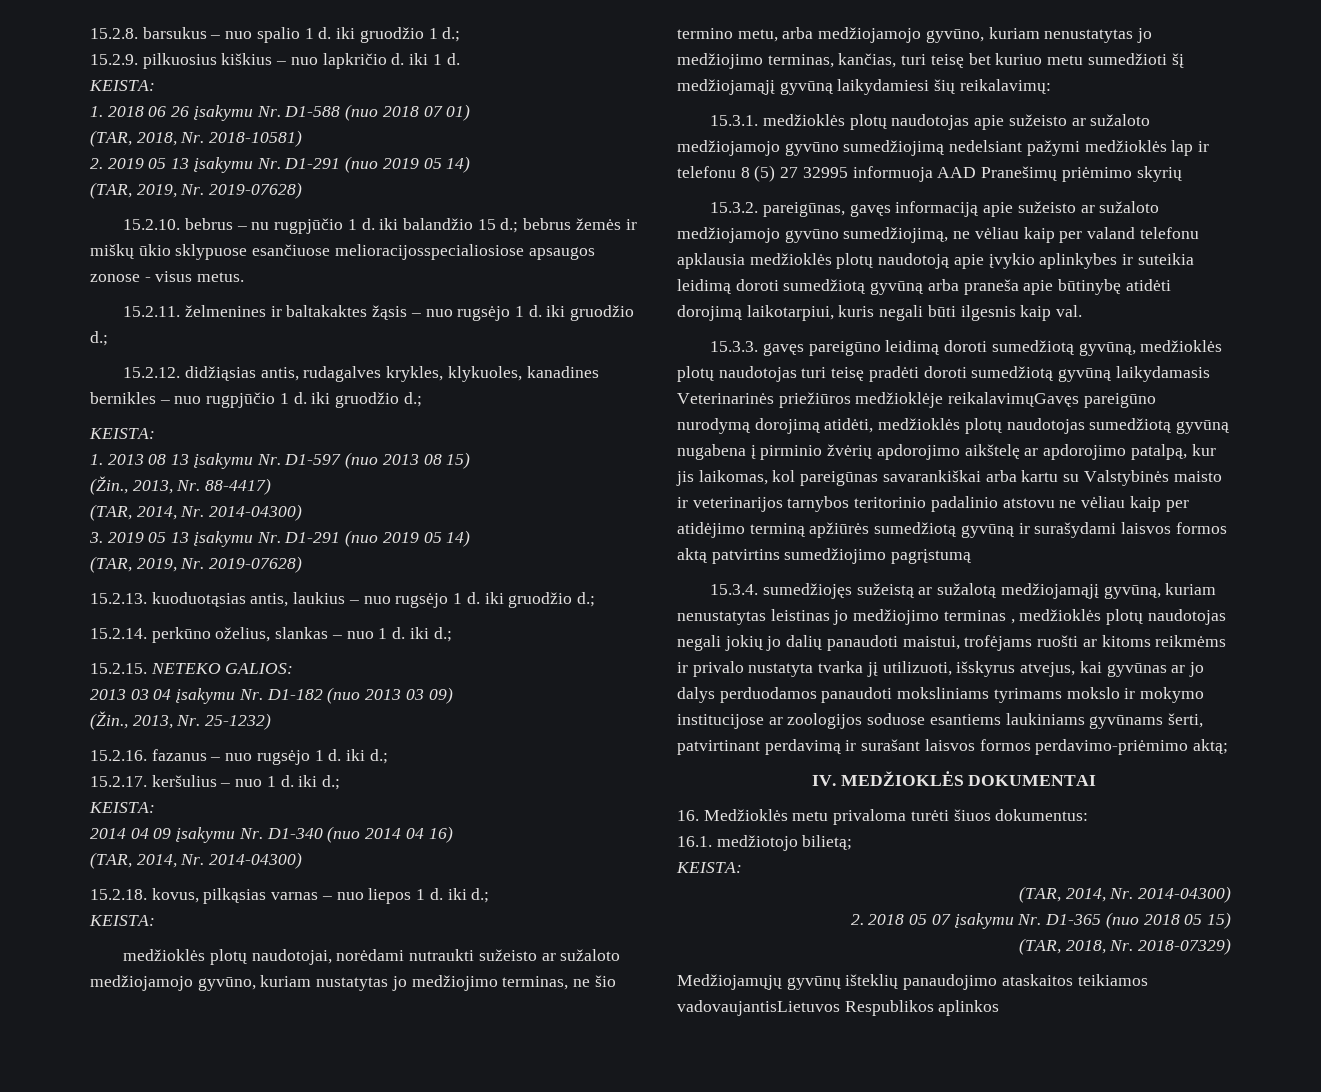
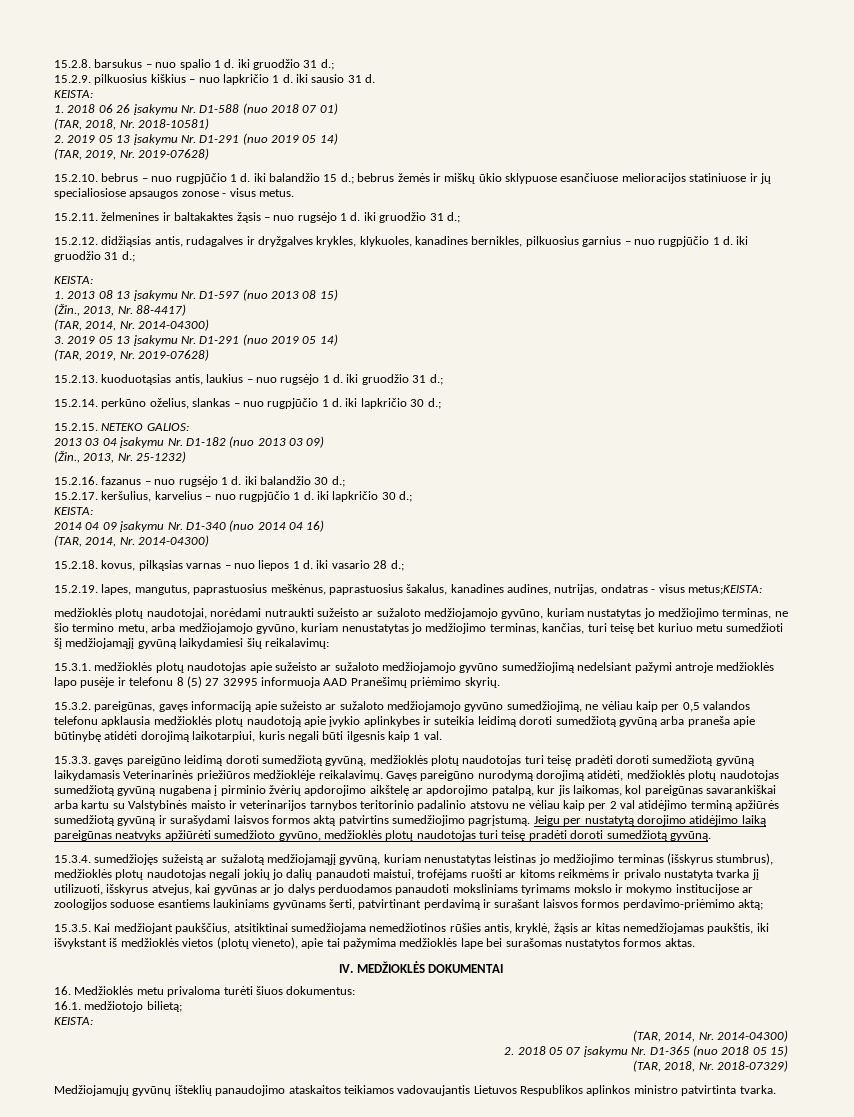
- 15.2.8. barsukus – nuo spalio 1 d. iki gruodžio 1 d.;
+ 15.2.8. barsukus – nuo spalio 1 d. iki gruodžio 31 d.;
- 15.2.9. pilkuosius kiškius – nuo lapkričio d. iki 1 d.
+ 15.2.9. pilkuosius kiškius – nuo lapkričio 1 d. iki sausio 31 d.
- 15.2.10. bebrus – nu rugpjūčio 1 d. iki balandžio 15 d.; bebrus žemės ir miškų ūkio sklypuose esančiuose melioracijosspecialiosiose apsaugos zonose - visus metus.
+ 15.2.10. bebrus – nuo rugpjūčio 1 d. iki balandžio 15 d.; bebrus žemės ir miškų ūkio sklypuose esančiuose melioracijos statiniuose ir jų specialiosiose apsaugos zonose - visus metus.
- 15.2.11. želmenines ir baltakaktes žąsis – nuo rugsėjo 1 d. iki gruodžio d.;
+ 15.2.11. želmenines ir baltakaktes žąsis – nuo rugsėjo 1 d. iki gruodžio 31 d.;
- 15.2.12. didžiąsias antis, rudagalves krykles, klykuoles, kanadines bernikles – nuo rugpjūčio 1 d. iki gruodžio d.;
+ 15.2.12. didžiąsias antis, rudagalves ir dryžgalves krykles, klykuoles, kanadines bernikles, pilkuosius garnius – nuo rugpjūčio 1 d. iki gruodžio 31 d.;
- 15.2.13. kuoduotąsias antis, laukius – nuo rugsėjo 1 d. iki gruodžio d.;
+ 15.2.13. kuoduotąsias antis, laukius – nuo rugsėjo 1 d. iki gruodžio 31 d.;
- 15.2.14. perkūno oželius, slankas – nuo 1 d. iki d.;
+ 15.2.14. perkūno oželius, slankas – nuo rugpjūčio 1 d. iki lapkričio 30 d.;
- 15.2.16. fazanus – nuo rugsėjo 1 d. iki d.;
+ 15.2.16. fazanus – nuo rugsėjo 1 d. iki balandžio 30 d.;
- 15.2.17. keršulius – nuo 1 d. iki d.;
+ 15.2.17. keršulius, karvelius – nuo rugpjūčio 1 d. iki lapkričio 30 d.;
- 15.2.18. kovus, pilkąsias varnas – nuo liepos 1 d. iki d.;
- KEISTA:
+ 15.2.18. kovus, pilkąsias varnas – nuo liepos 1 d. iki vasario 28 d.;
+ 15.2.19. lapes, mangutus, paprastuosius meškėnus, paprastuosius šakalus, kanadines audines, nutrijas, ondatras - visus metus;KEISTA:
- 15.3.1. medžioklės plotų naudotojas apie sužeisto ar sužaloto medžiojamojo gyvūno sumedžiojimą nedelsiant pažymi medžioklės lap ir telefonu 8 (5) 27 32995 informuoja AAD Pranešimų priėmimo skyrių
+ 15.3.1. medžioklės plotų naudotojas apie sužeisto ar sužaloto medžiojamojo gyvūno sumedžiojimą nedelsiant pažymi antroje medžioklės lapo pusėje ir telefonu 8 (5) 27 32995 informuoja AAD Pranešimų priėmimo skyrių.
- 15.3.2. pareigūnas, gavęs informaciją apie sužeisto ar sužaloto medžiojamojo gyvūno sumedžiojimą, ne vėliau kaip per valand telefonu apklausia medžioklės plotų naudotoją apie įvykio aplinkybes ir suteikia leidimą doroti sumedžiotą gyvūną arba praneša apie būtinybę atidėti dorojimą laikotarpiui, kuris negali būti ilgesnis kaip val.
+ 15.3.2. pareigūnas, gavęs informaciją apie sužeisto ar sužaloto medžiojamojo gyvūno sumedžiojimą, ne vėliau kaip per 0,5 valandos telefonu apklausia medžioklės plotų naudotoją apie įvykio aplinkybes ir suteikia leidimą doroti sumedžiotą gyvūną arba praneša apie būtinybę atidėti dorojimą laikotarpiui, kuris negali būti ilgesnis kaip 1 val.
- 15.3.3. gavęs pareigūno leidimą doroti sumedžiotą gyvūną, medžioklės plotų naudotojas turi teisę pradėti doroti sumedžiotą gyvūną laikydamasis Veterinarinės priežiūros medžioklėje reikalavimųGavęs pareigūno nurodymą dorojimą atidėti, medžioklės plotų naudotojas sumedžiotą gyvūną nugabena į pirminio žvėrių apdorojimo aikštelę ar apdorojimo patalpą, kur jis laikomas, kol pareigūnas savarankiškai arba kartu su Valstybinės maisto ir veterinarijos tarnybos teritorinio padalinio atstovu ne vėliau kaip per atidėjimo terminą apžiūrės sumedžiotą gyvūną ir surašydami laisvos formos aktą patvirtins sumedžiojimo pagrįstumą
+ 15.3.3. gavęs pareigūno leidimą doroti sumedžiotą gyvūną, medžioklės plotų naudotojas turi teisę pradėti doroti sumedžiotą gyvūną laikydamasis Veterinarinės priežiūros medžioklėje reikalavimų. Gavęs pareigūno nurodymą dorojimą atidėti, medžioklės plotų naudotojas sumedžiotą gyvūną nugabena į pirminio žvėrių apdorojimo aikštelę ar apdorojimo patalpą, kur jis laikomas, kol pareigūnas savarankiškai arba kartu su Valstybinės maisto ir veterinarijos tarnybos teritorinio padalinio atstovu ne vėliau kaip per 2 val atidėjimo terminą apžiūrės sumedžiotą gyvūną ir surašydami laisvos formos aktą patvirtins sumedžiojimo pagrįstumą. Jeigu per nustatytą dorojimo atidėjimo laiką pareigūnas neatvyks apžiūrėti sumedžioto gyvūno, medžioklės plotų naudotojas turi teisę pradėti doroti sumedžiotą gyvūną.
- 15.3.4. sumedžiojęs sužeistą ar sužalotą medžiojamąjį gyvūną, kuriam nenustatytas leistinas jo medžiojimo terminas , medžioklės plotų naudotojas negali jokių jo dalių panaudoti maistui, trofėjams ruošti ar kitoms reikmėms ir privalo nustatyta tvarka jį utilizuoti, išskyrus atvejus, kai gyvūnas ar jo dalys perduodamos panaudoti moksliniams tyrimams mokslo ir mokymo institucijose ar zoologijos soduose esantiems laukiniams gyvūnams šerti, patvirtinant perdavimą ir surašant laisvos formos perdavimo-priėmimo aktą;
+ 15.3.4. sumedžiojęs sužeistą ar sužalotą medžiojamąjį gyvūną, kuriam nenustatytas leistinas jo medžiojimo terminas (išskyrus stumbrus), medžioklės plotų naudotojas negali jokių jo dalių panaudoti maistui, trofėjams ruošti ar kitoms reikmėms ir privalo nustatyta tvarka jį utilizuoti, išskyrus atvejus, kai gyvūnas ar jo dalys perduodamos panaudoti moksliniams tyrimams mokslo ir mokymo institucijose ar zoologijos soduose esantiems laukiniams gyvūnams šerti, patvirtinant perdavimą ir surašant laisvos formos perdavimo-priėmimo aktą;
+ 15.3.5. Kai medžiojant paukščius, atsitiktinai sumedžiojama nemedžiotinos rūšies antis, kryklė, žąsis ar kitas nemedžiojamas paukštis, iki išvykstant iš medžioklės vietos (plotų vieneto), apie tai pažymima medžioklės lape bei surašomas nustatytos formos aktas.
- Medžiojamųjų gyvūnų išteklių panaudojimo ataskaitos teikiamos vadovaujantisLietuvos Respublikos aplinkos
+ Medžiojamųjų gyvūnų išteklių panaudojimo ataskaitos teikiamos vadovaujantis Lietuvos Respublikos aplinkos ministro patvirtinta tvarka.

